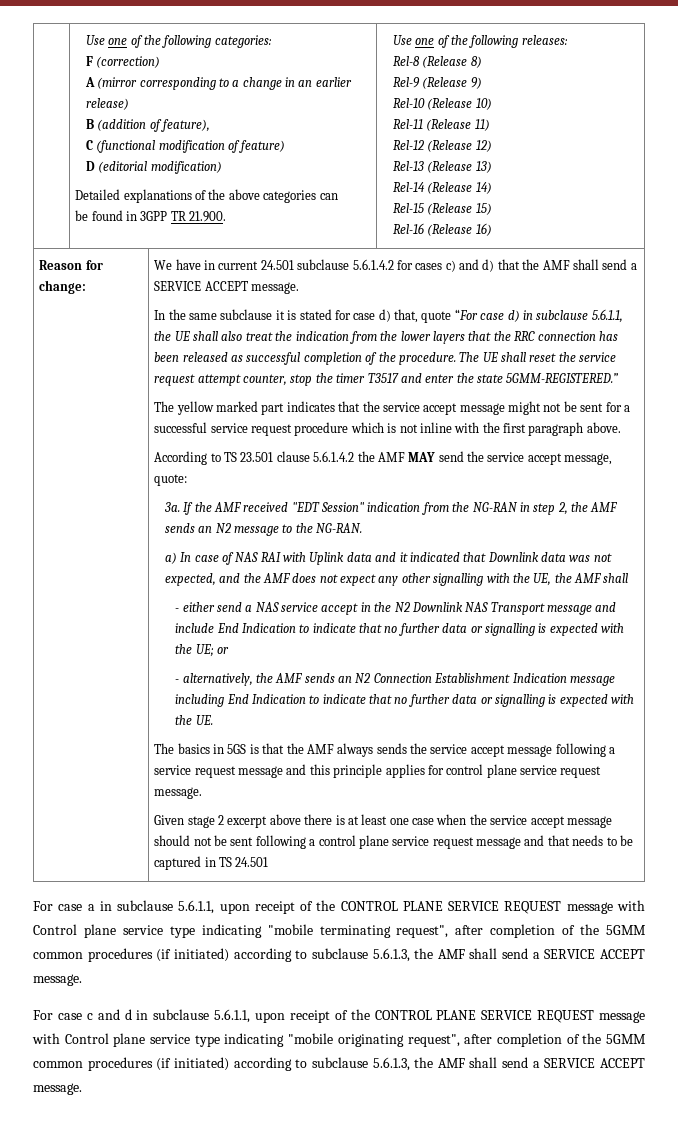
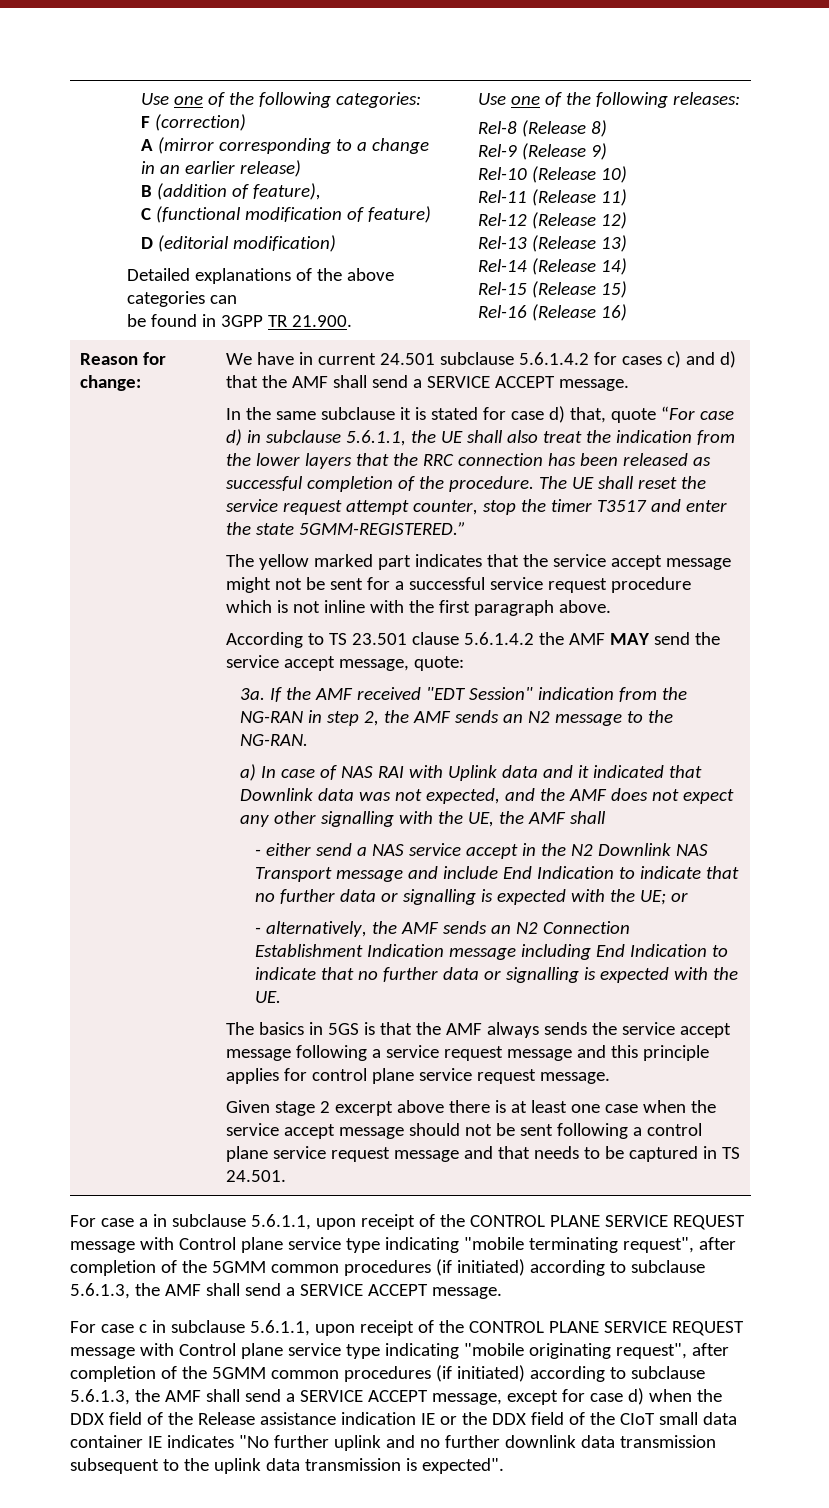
- Given stage 2 excerpt above there is at least one case when the service accept message should not be sent following a control plane service request message and that needs to be captured in TS 24.501
+ Given stage 2 excerpt above there is at least one case when the service accept message should not be sent following a control plane service request message and that needs to be captured in TS 24.501.
- For case c and d in subclause 5.6.1.1, upon receipt of the CONTROL PLANE SERVICE REQUEST message with Control plane service type indicating "mobile originating request", after completion of the 5GMM common procedures (if initiated) according to subclause 5.6.1.3, the AMF shall send a SERVICE ACCEPT message.
+ For case c in subclause 5.6.1.1, upon receipt of the CONTROL PLANE SERVICE REQUEST message with Control plane service type indicating "mobile originating request", after completion of the 5GMM common procedures (if initiated) according to subclause 5.6.1.3, the AMF shall send a SERVICE ACCEPT message, except for case d) when the DDX field of the Release assistance indication IE or the DDX field of the CIoT small data container IE indicates "No further uplink and no further downlink data transmission subsequent to the uplink data transmission is expected".

